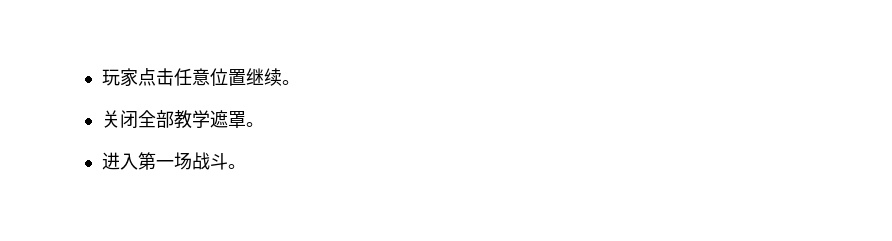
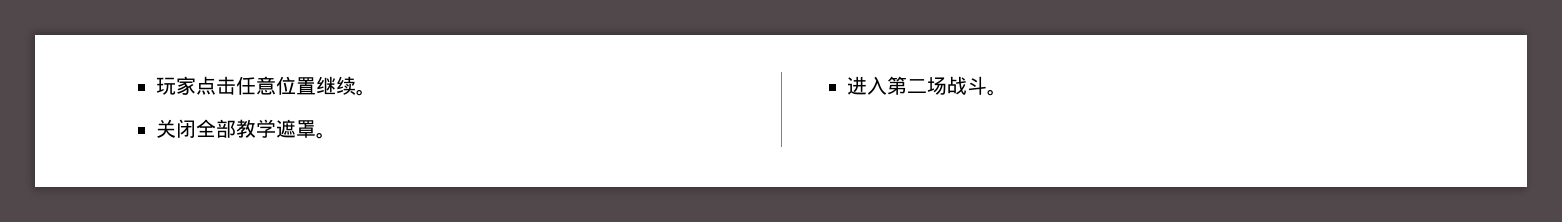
- 进入第一场战斗。
+ 进入第二场战斗。

